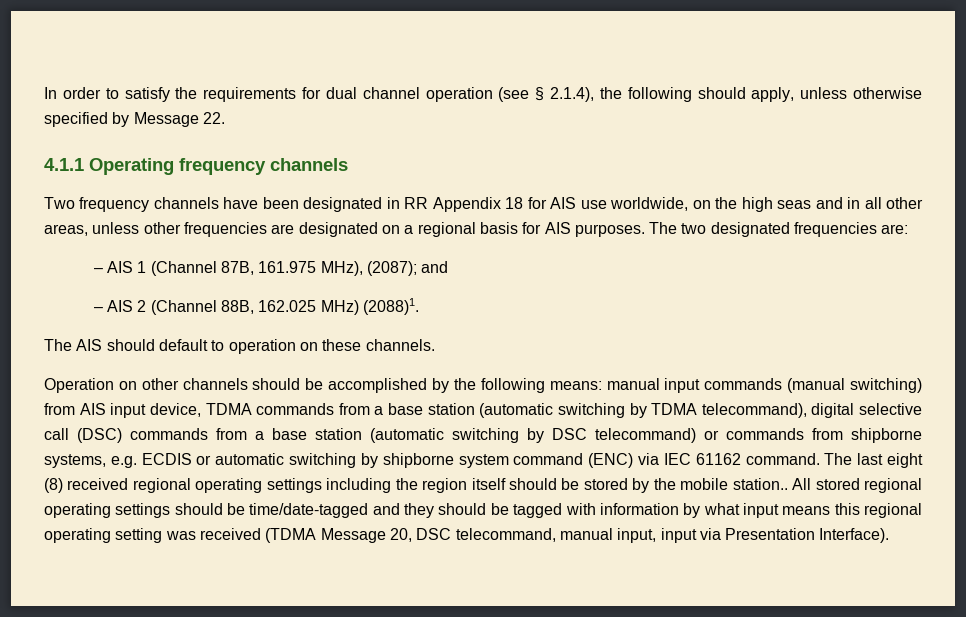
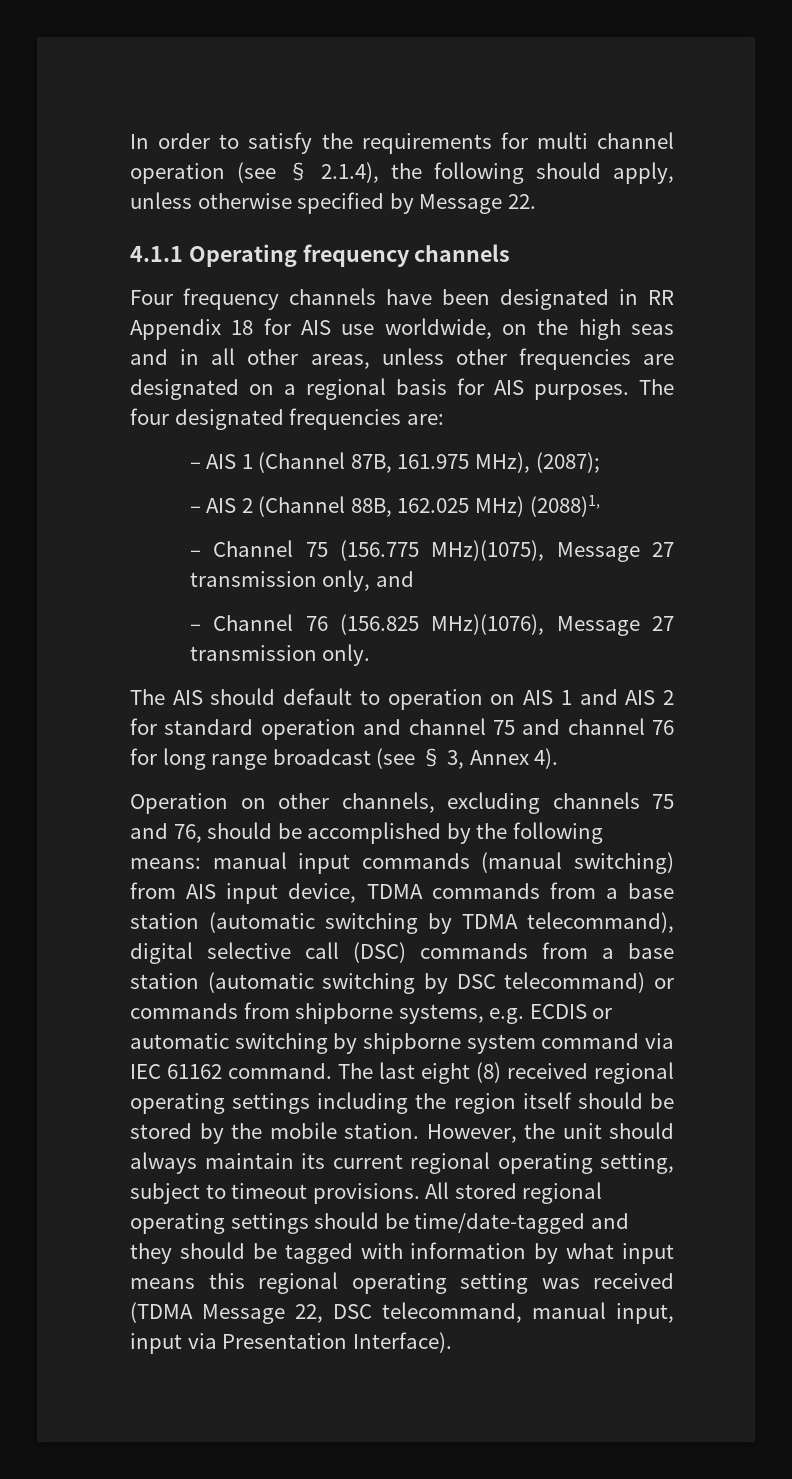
- In order to satisfy the requirements for dual channel operation (see § 2.1.4), the following should apply, unless otherwise specified by Message 22.
+ In order to satisfy the requirements for multi channel operation (see § 2.1.4), the following should apply, unless otherwise specified by Message 22.
- Two frequency channels have been designated in RR Appendix 18 for AIS use worldwide, on the high seas and in all other areas, unless other frequencies are designated on a regional basis for AIS purposes.
+ Four frequency channels have been designated in RR Appendix 18 for AIS use worldwide, on the high seas and in all other areas, unless other frequencies are designated on a regional basis for AIS purposes.
- The two designated frequencies are:
+ The four designated frequencies are:
- – AIS 1 (Channel 87B, 161.975 MHz), (2087); and
+ – AIS 1 (Channel 87B, 161.975 MHz), (2087);
- – AIS 2 (Channel 88B, 162.025 MHz) (2088)1.
+ – AIS 2 (Channel 88B, 162.025 MHz) (2088)1,
+ – Channel 75 (156.775 MHz)(1075), Message 27 transmission only, and
+ – Channel 76 (156.825 MHz)(1076), Message 27 transmission only.
- The AIS should default to operation on these channels.
- Operation on other channels should be accomplished by the following means:
+ The AIS should default to operation on AIS 1 and AIS 2 for standard operation and channel 75 and channel 76 for long range broadcast (see § 3, Annex 4).
+ Operation on other channels, excluding channels 75 and 76, should be accomplished by the following means:
- manual input commands (manual switching) from AIS input device, TDMA commands from a base station (automatic switching by TDMA telecommand), digital selective call (DSC) commands from a base station (automatic switching by DSC telecommand) or commands from shipborne systems, e.g. ECDIS or automatic switching by shipborne system command (ENC) via IEC 61162 command.
+ manual input commands (manual switching) from AIS input device, TDMA commands from a base station (automatic switching by TDMA telecommand), digital selective call (DSC) commands from a base station (automatic switching by DSC telecommand) or commands from shipborne systems, e.g. ECDIS or automatic switching by shipborne system command via IEC 61162 command.
- The last eight (8) received regional operating settings including the region itself should be stored by the mobile station..
+ The last eight (8) received regional operating settings including the region itself should be stored by the mobile station. However, the unit should always maintain its current regional operating setting, subject to timeout provisions.
- All stored regional operating settings should be time/date-tagged and they should be tagged with information by what input means this regional operating setting was received (TDMA Message 20, DSC telecommand, manual input, input via Presentation Interface).
+ All stored regional operating settings should be time/date-tagged and they should be tagged with information by what input means this regional operating setting was received (TDMA Message 22, DSC telecommand, manual input, input via Presentation Interface).

